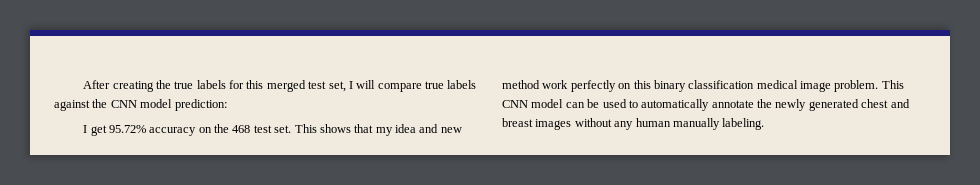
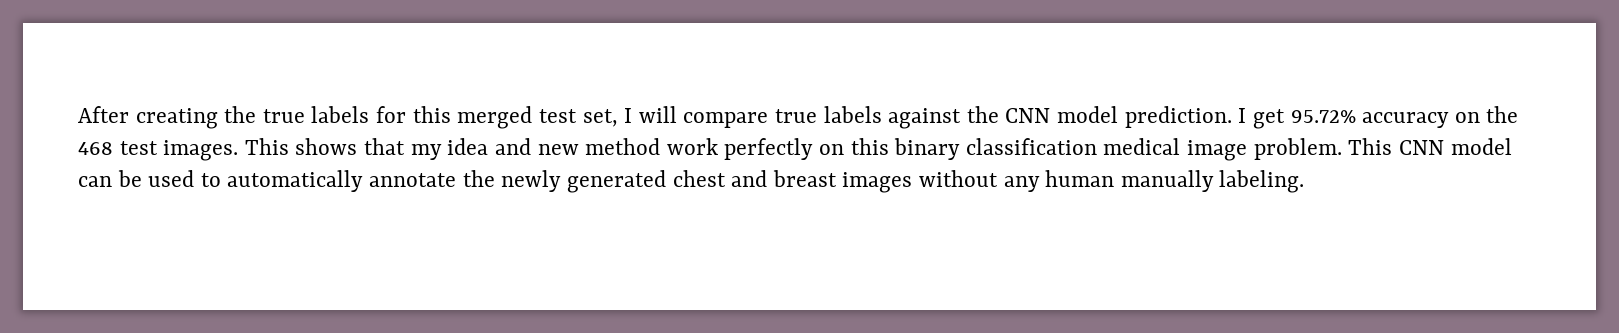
- After creating the true labels for this merged test set, I will compare true labels against the CNN model prediction:
- I get 95.72% accuracy on the 468 test set.
+ After creating the true labels for this merged test set, I will compare true labels against the CNN model prediction. I get 95.72% accuracy on the 468 test images.

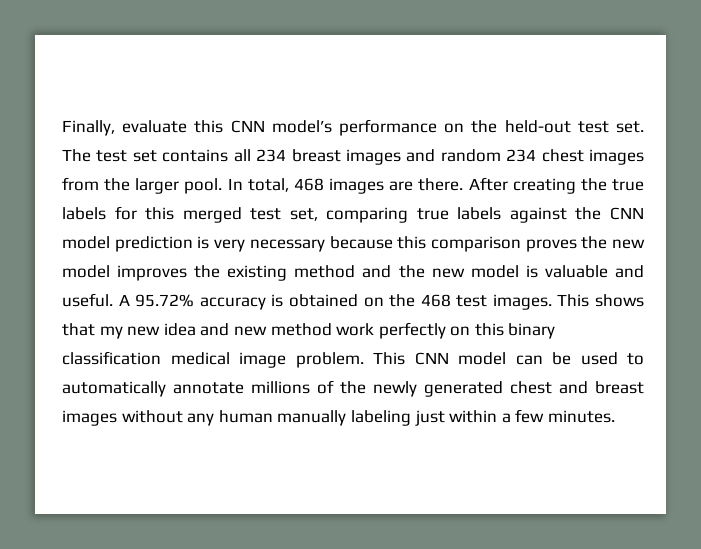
+ Finally, evaluate this CNN model’s performance on the held-out test set. The test set contains all 234 breast images and random 234 chest images from the larger pool. In total, 468 images are there.
- After creating the true labels for this merged test set, I will compare true labels against the CNN model prediction. I get 95.72% accuracy on the 468 test images.
+ After creating the true labels for this merged test set, comparing true labels against the CNN model prediction is very necessary because this comparison proves the new model improves the existing method and the new model is valuable and useful. A 95.72% accuracy is obtained on the 468 test images.
- This shows that my idea and new method work perfectly on this binary classification medical image problem.
+ This shows that my new idea and new method work perfectly on this binary classification medical image problem.
- This CNN model can be used to automatically annotate the newly generated chest and breast images without any human manually labeling.
+ This CNN model can be used to automatically annotate millions of the newly generated chest and breast images without any human manually labeling just within a few minutes.

